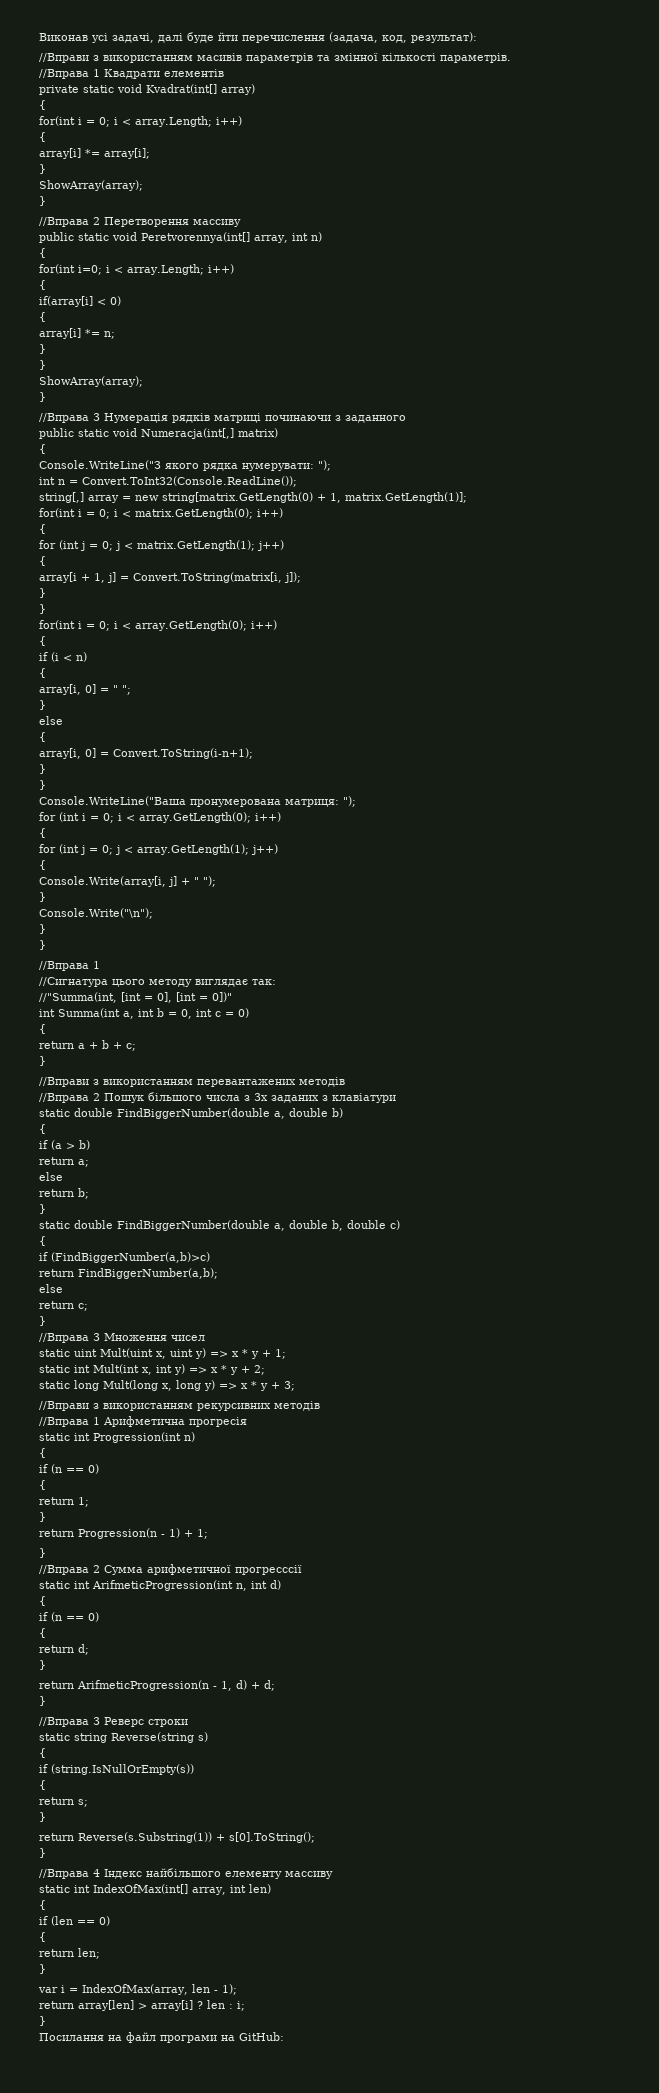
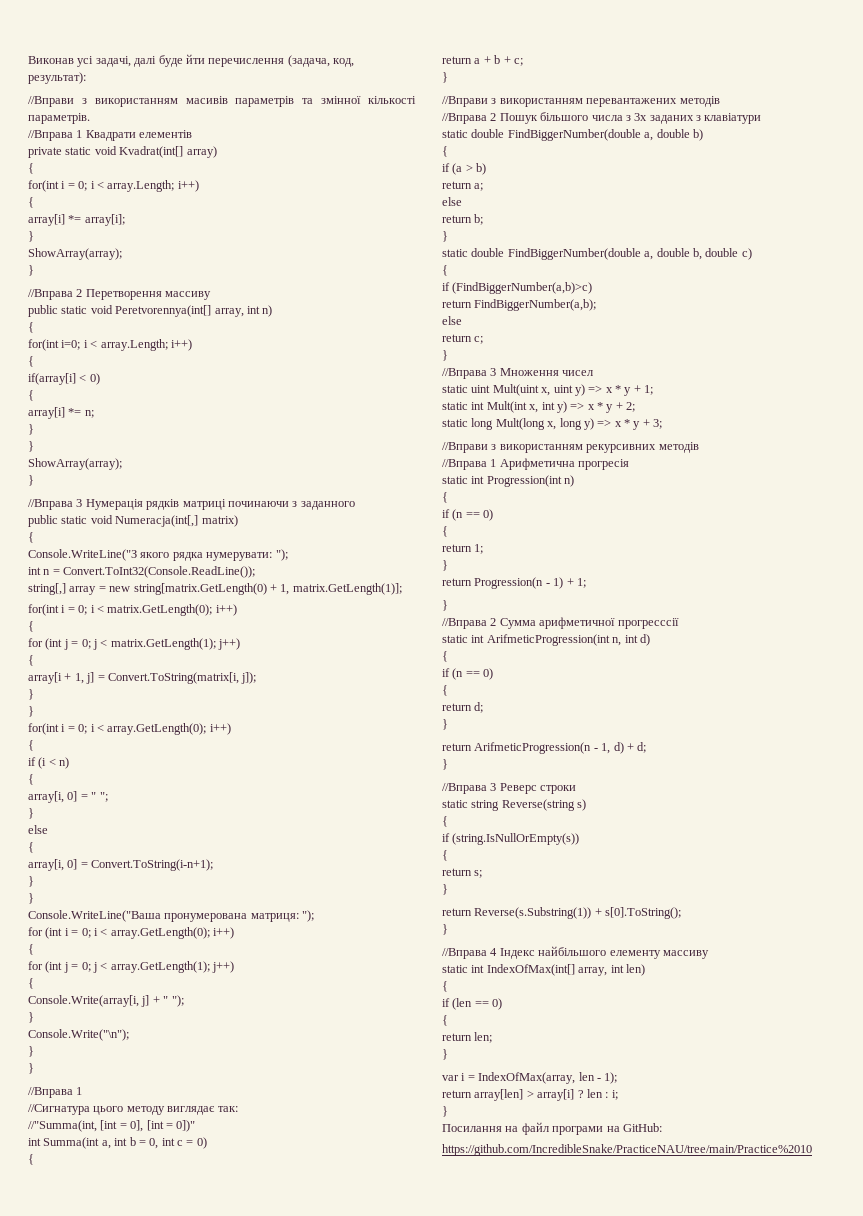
+ https://github.com/IncredibleSnake/PracticeNAU/tree/main/Practice%2010

